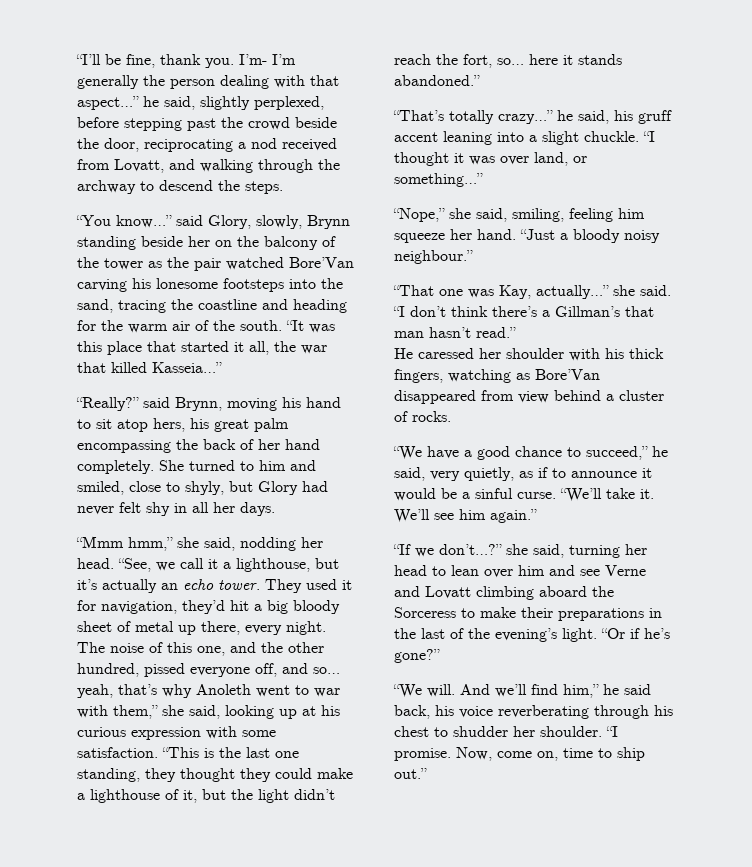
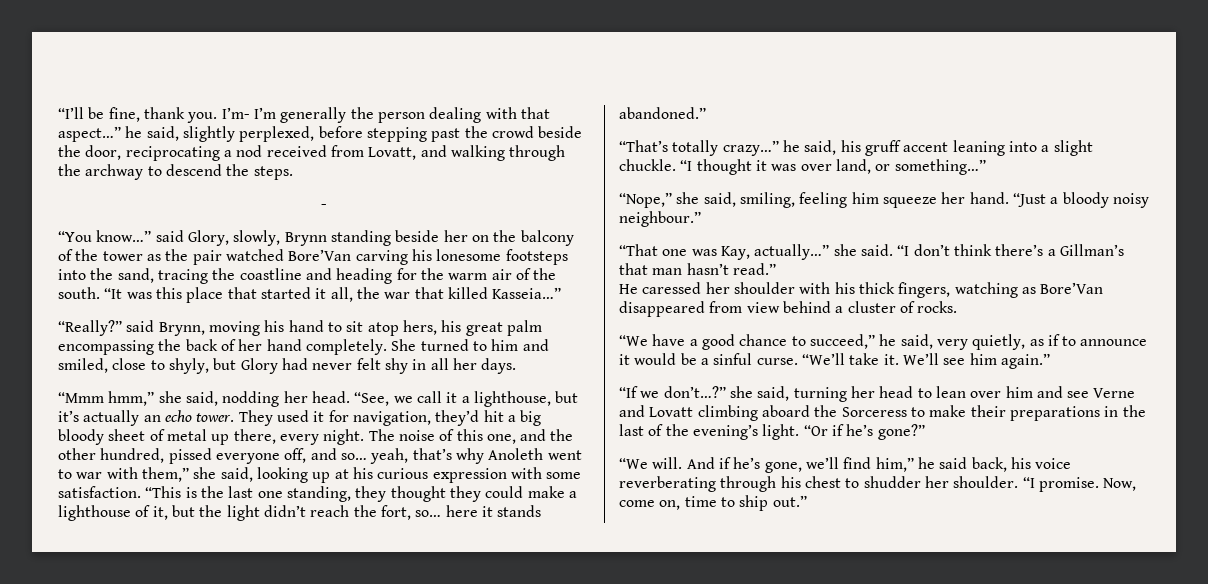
+ -
- And we’ll find him,” he said back, his voice reverberating through his chest to shudder her shoulder.
+ And if he’s gone, we’ll find him,” he said back, his voice reverberating through his chest to shudder her shoulder.

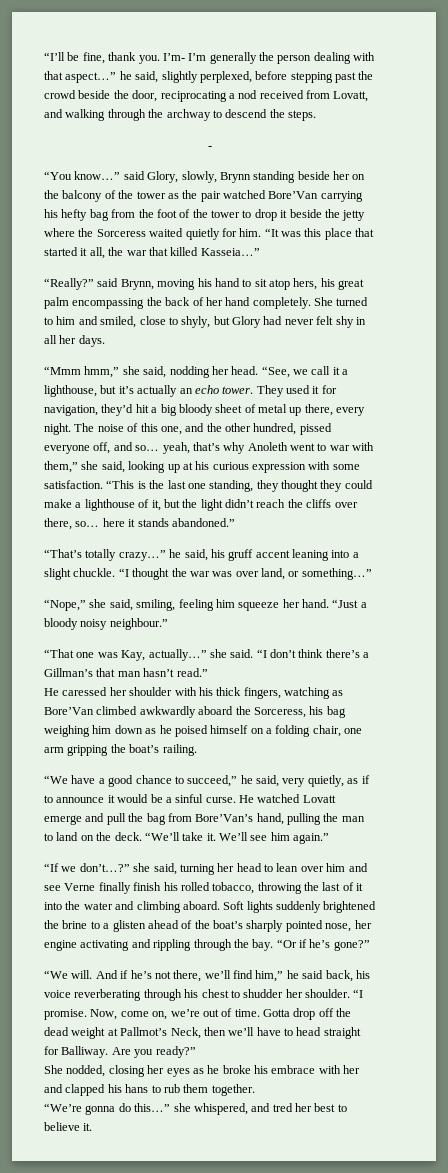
- “You know…” said Glory, slowly, Brynn standing beside her on the balcony of the tower as the pair watched Bore’Van carving his lonesome footsteps into the sand, tracing the coastline and heading for the warm air of the south.
+ “You know…” said Glory, slowly, Brynn standing beside her on the balcony of the tower as the pair watched Bore’Van carrying his hefty bag from the foot of the tower to drop it beside the jetty where the Sorceress waited quietly for him.
- “This is the last one standing, they thought they could make a lighthouse of it, but the light didn’t reach the fort, so… here it stands abandoned.”
+ “This is the last one standing, they thought they could make a lighthouse of it, but the light didn’t reach the cliffs over there, so… here it stands abandoned.”
- “I thought it was over land, or something…”
+ “I thought the war was over land, or something…”
- He caressed her shoulder with his thick fingers, watching as Bore’Van disappeared from view behind a cluster of rocks.
+ He caressed her shoulder with his thick fingers, watching as Bore’Van climbed awkwardly aboard the Sorceress, his bag weighing him down as he poised himself on a folding chair, one arm gripping the boat’s railing.
+ He watched Lovatt emerge and pull the bag from Bore’Van’s hand, pulling the man to land on the deck.
- “If we don’t…?” she said, turning her head to lean over him and see Verne and Lovatt climbing aboard the Sorceress to make their preparations in the last of the evening’s light.
+ “If we don’t…?” she said, turning her head to lean over him and see Verne finally finish his rolled tobacco, throwing the last of it into the water and climbing aboard. Soft lights suddenly brightened the brine to a glisten ahead of the boat’s sharply pointed nose, her engine activating and rippling through the bay.
- And if he’s gone, we’ll find him,” he said back, his voice reverberating through his chest to shudder her shoulder.
+ And if he’s not there, we’ll find him,” he said back, his voice reverberating through his chest to shudder her shoulder.
- Now, come on, time to ship out.”
+ Now, come on, we’re out of time. Gotta drop off the dead weight at Pallmot’s Neck, then we’ll have to head straight for Balliway. Are you ready?”
+ She nodded, closing her eyes as he broke his embrace with her and clapped his hans to rub them together.
+ “We’re gonna do this…” she whispered, and tred her best to believe it.

